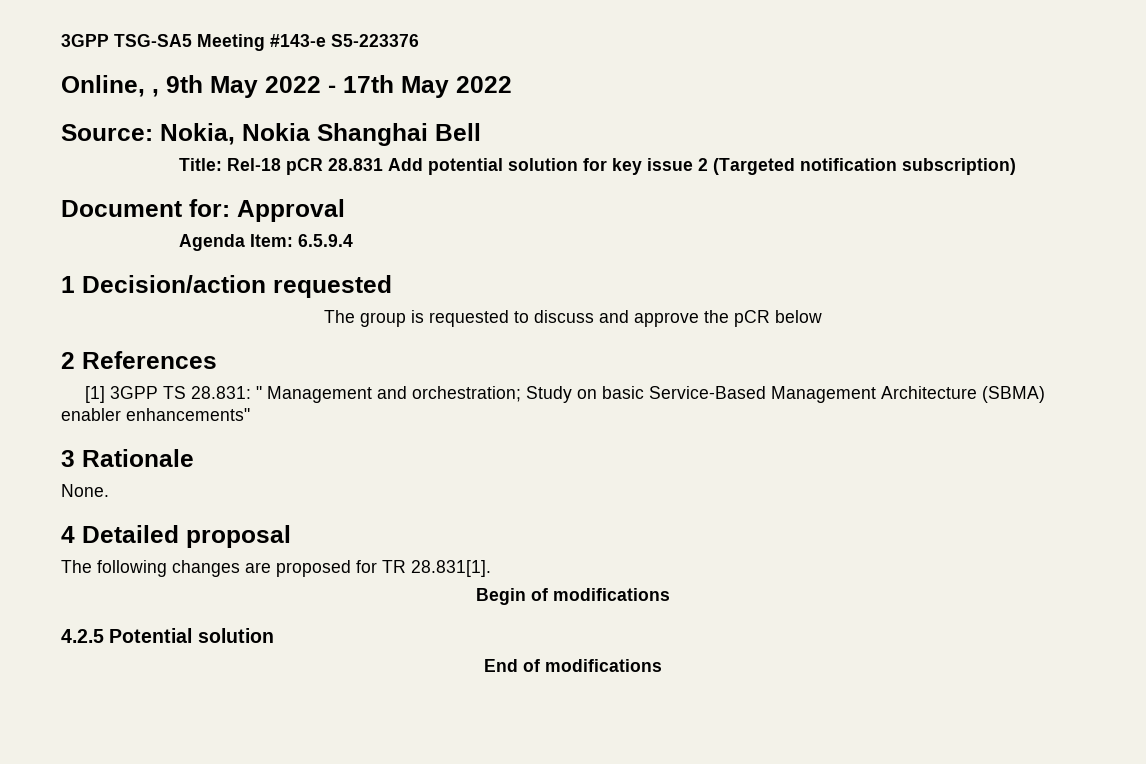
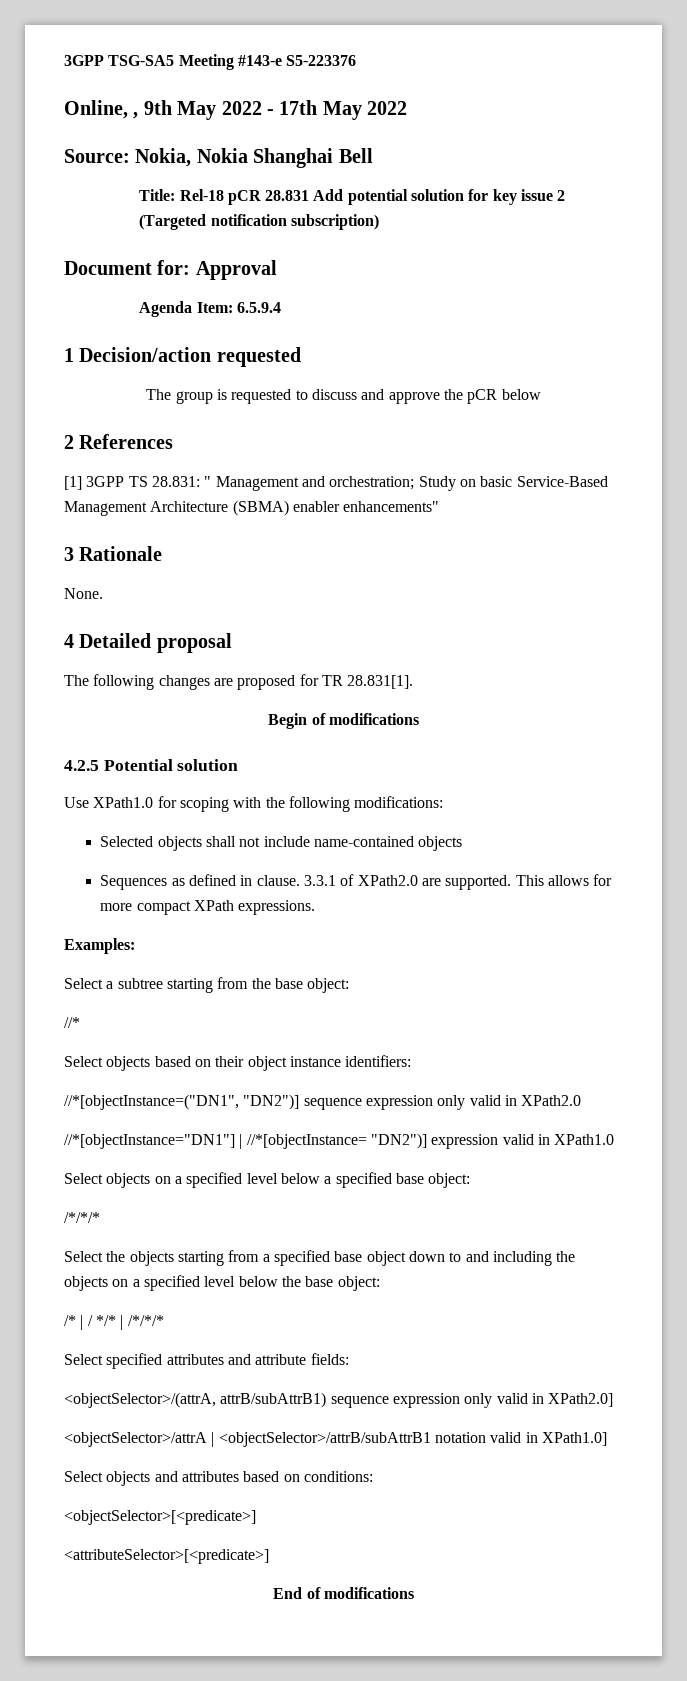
+ Use XPath1.0 for scoping with the following modifications:
+ Selected objects shall not include name-contained objects
+ Sequences as defined in clause. 3.3.1 of XPath2.0 are supported. This allows for more compact XPath expressions.
+ Examples:
+ Select a subtree starting from the base object:
+ //*
+ Select objects based on their object instance identifiers:
+ //*[objectInstance=("DN1", "DN2")] sequence expression only valid in XPath2.0
+ //*[objectInstance="DN1"] | //*[objectInstance= "DN2")] expression valid in XPath1.0
+ Select objects on a specified level below a specified base object:
+ /*/*/*
+ Select the objects starting from a specified base object down to and including the objects on a specified level below the base object:
+ /* | / */* | /*/*/*
+ Select specified attributes and attribute fields:
+ <objectSelector>/(attrA, attrB/subAttrB1) sequence expression only valid in XPath2.0]
+ <objectSelector>/attrA | <objectSelector>/attrB/subAttrB1 notation valid in XPath1.0]
+ Select objects and attributes based on conditions:
+ <objectSelector>[<predicate>]
+ <attributeSelector>[<predicate>]

